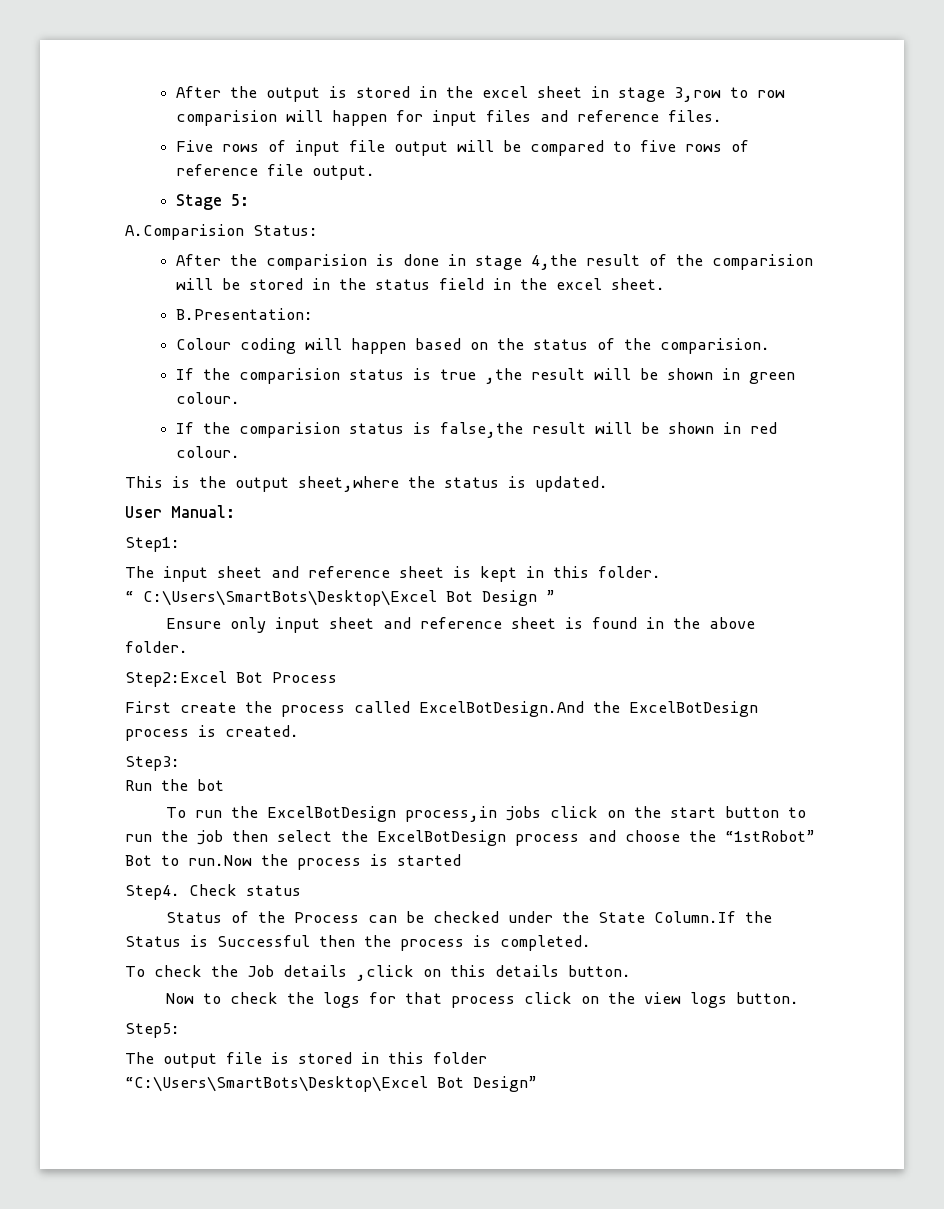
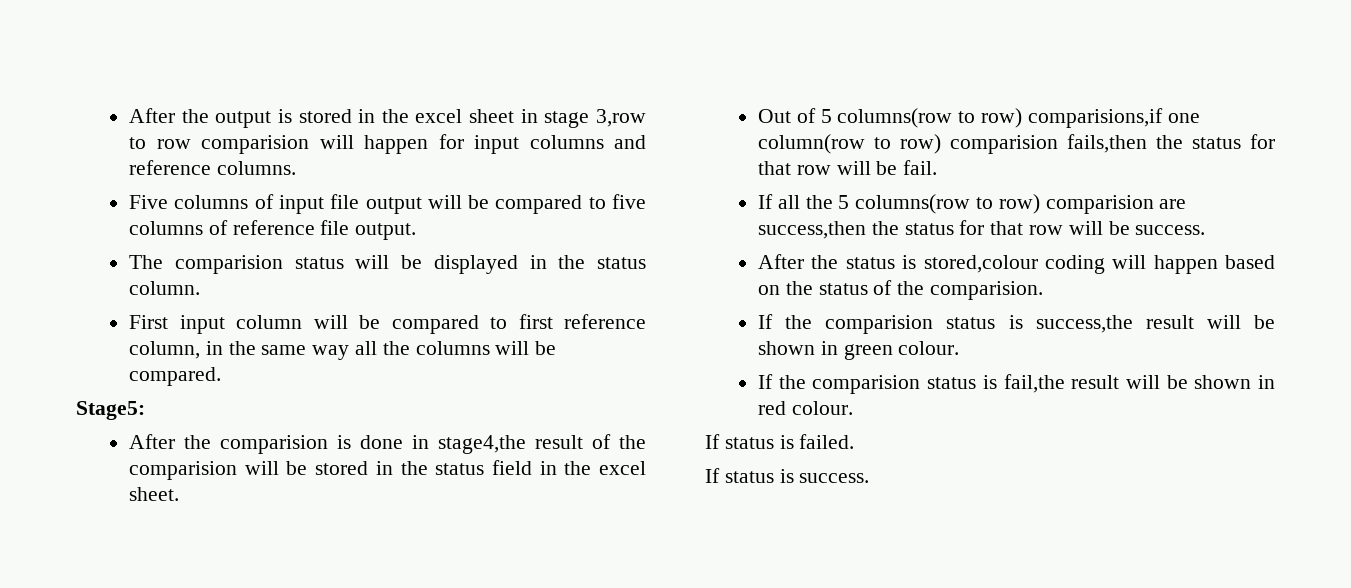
- After the output is stored in the excel sheet in stage 3,row to row comparision will happen for input files and reference files.
+ After the output is stored in the excel sheet in stage 3,row to row comparision will happen for input columns and reference columns.
- Five rows of input file output will be compared to five rows of reference file output.
+ Five columns of input file output will be compared to five columns of reference file output.
- Stage 5:
- A.Comparision Status:
+ The comparision status will be displayed in the status column.
+ First input column will be compared to first reference column, in the same way all the columns will be compared.
+ Stage5:
- After the comparision is done in stage 4,the result of the comparision will be stored in the status field in the excel sheet.
+ After the comparision is done in stage4,the result of the comparision will be stored in the status field in the excel sheet.
- B.Presentation:
- Colour coding will happen based on the status of the comparision.
+ Out of 5 columns(row to row) comparisions,if one column(row to row) comparision fails,then the status for that row will be fail.
+ If all the 5 columns(row to row) comparision are success,then the status for that row will be success.
+ After the status is stored,colour coding will happen based on the status of the comparision.
- If the comparision status is true ,the result will be shown in green colour.
+ If the comparision status is success,the result will be shown in green colour.
- If the comparision status is false,the result will be shown in red colour.
+ If the comparision status is fail,the result will be shown in red colour.
- This is the output sheet,where the status is updated.
- User Manual:
- Step1:
- The input sheet and reference sheet is kept in this folder.
- “ C:\Users\SmartBots\Desktop\Excel Bot Design ”
- Ensure only input sheet and reference sheet is found in the above folder.
- Step2:Excel Bot Process
- First create the process called ExcelBotDesign.And the ExcelBotDesign process is created.
- Step3:
- Run the bot
- To run the ExcelBotDesign process,in jobs click on the start button to run the job then select the ExcelBotDesign process and choose the “1stRobot” Bot to run.Now the process is started
- Step4. Check status
- Status of the Process can be checked under the State Column.If the Status is Successful then the process is completed.
- To check the Job details ,click on this details button.
- Now to check the logs for that process click on the view logs button.
- Step5:
- The output file is stored in this folder
- “C:\Users\SmartBots\Desktop\Excel Bot Design”
+ If status is failed.
+ If status is success.

